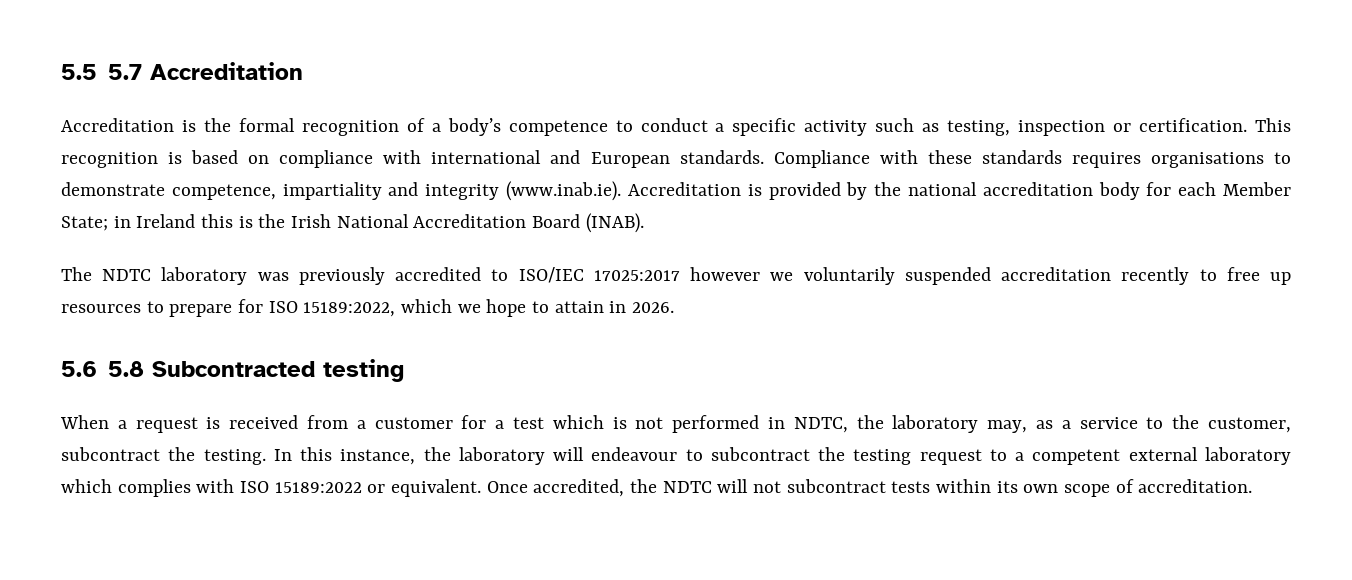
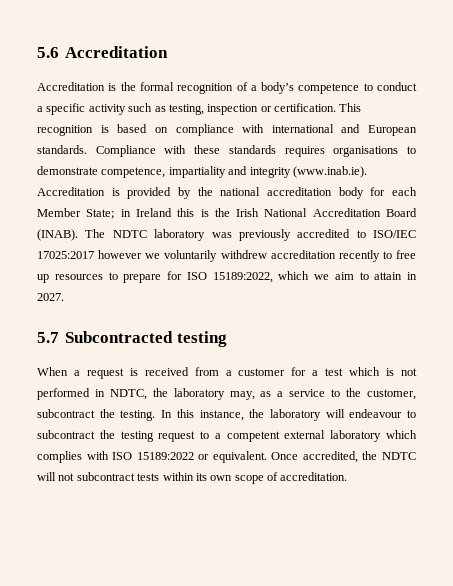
- 5.5 5.7 Accreditation
+ 5.6 Accreditation
- in Ireland this is the Irish National Accreditation Board (INAB).
- The NDTC laboratory was previously accredited to ISO/IEC 17025:2017 however we voluntarily suspended accreditation recently to free up resources to prepare for ISO 15189:2022, which we hope to attain in 2026.
- 5.6 5.8 Subcontracted testing
+ in Ireland this is the Irish National Accreditation Board (INAB). The NDTC laboratory was previously accredited to ISO/IEC 17025:2017 however we voluntarily withdrew accreditation recently to free up resources to prepare for ISO 15189:2022, which we aim to attain in 2027.
+ 5.7 Subcontracted testing

